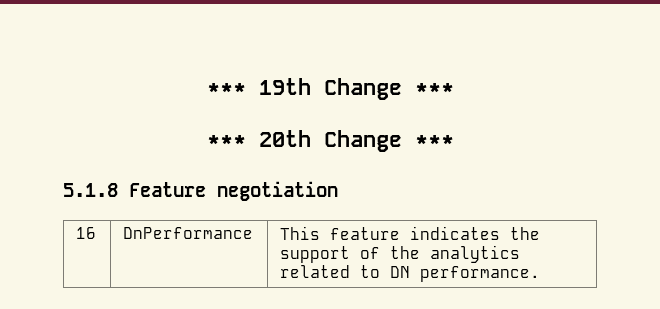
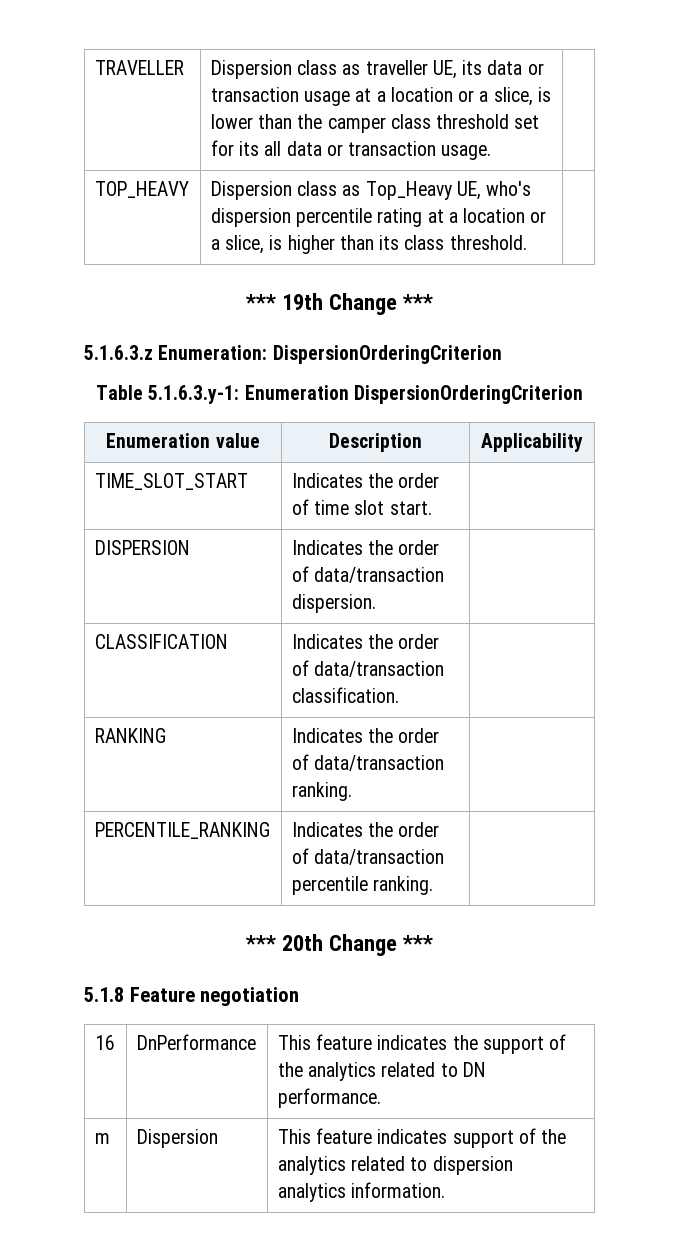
+ TRAVELLER | Dispersion class as traveller UE, its data or transaction usage at a location or a slice, is lower than the camper class threshold set for its all data or transaction usage. |
+ TOP_HEAVY | Dispersion class as Top_Heavy UE, who's dispersion percentile rating at a location or a slice, is higher than its class threshold. |
  *** 19th Change ***
+ 5.1.6.3.z Enumeration: DispersionOrderingCriterion
+ Table 5.1.6.3.y-1: Enumeration DispersionOrderingCriterion
+ Enumeration value | Description | Applicability
+ TIME_SLOT_START | Indicates the order of time slot start. |
+ DISPERSION | Indicates the order of data/transaction dispersion. |
+ CLASSIFICATION | Indicates the order of data/transaction classification. |
+ RANKING | Indicates the order of data/transaction ranking. |
+ PERCENTILE_RANKING | Indicates the order of data/transaction percentile ranking. |
+ m | Dispersion | This feature indicates support of the analytics related to dispersion analytics information.

